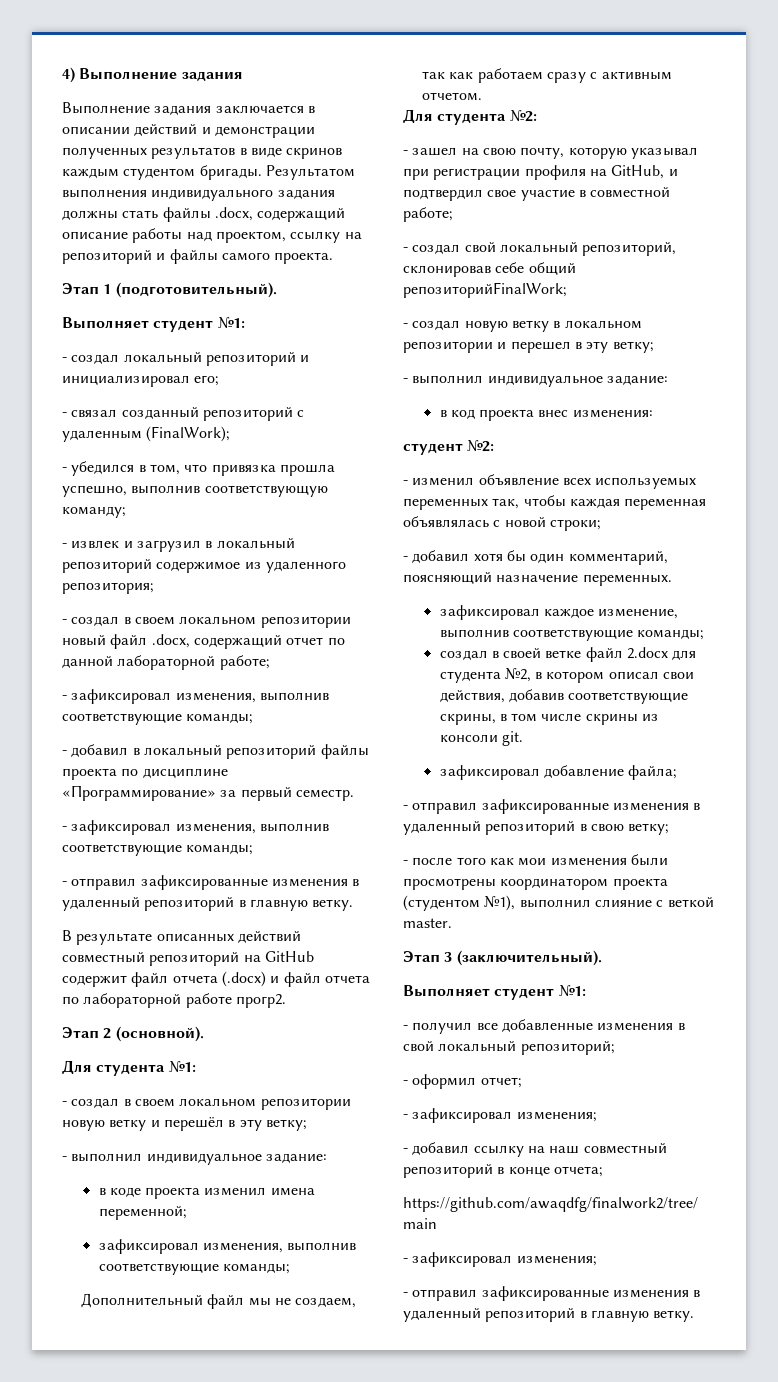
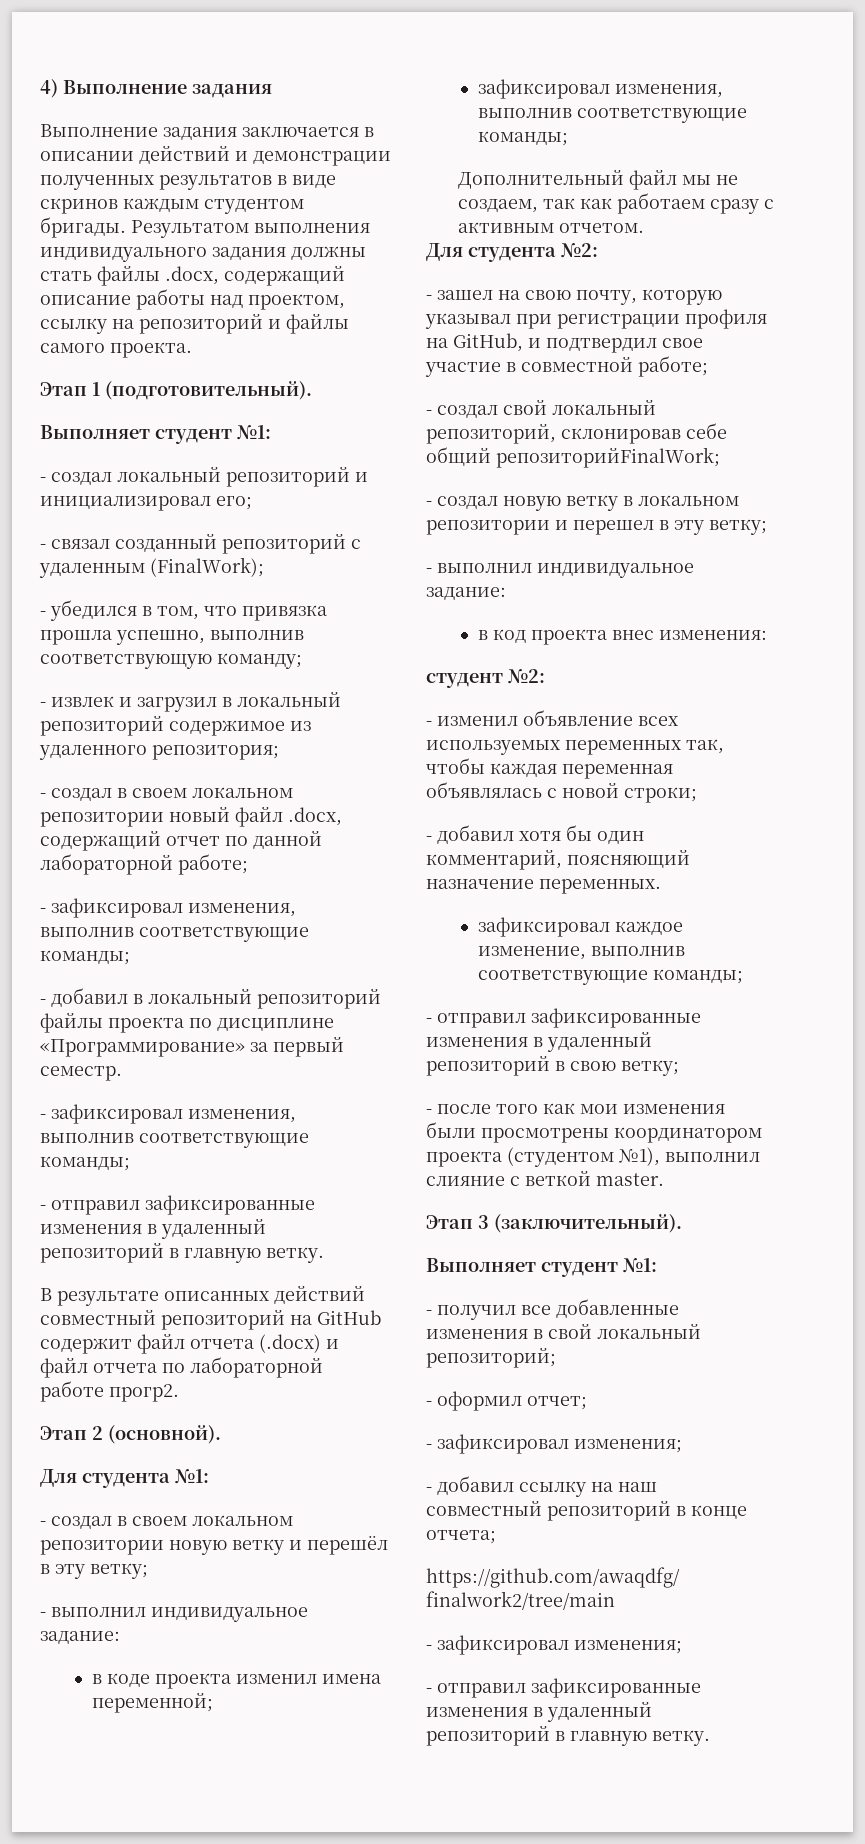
- создал в своей ветке файл 2.docx для студента №2, в котором описал свои действия, добавив соответствующие скрины, в том числе скрины из консоли git.
- зафиксировал добавление файла;

